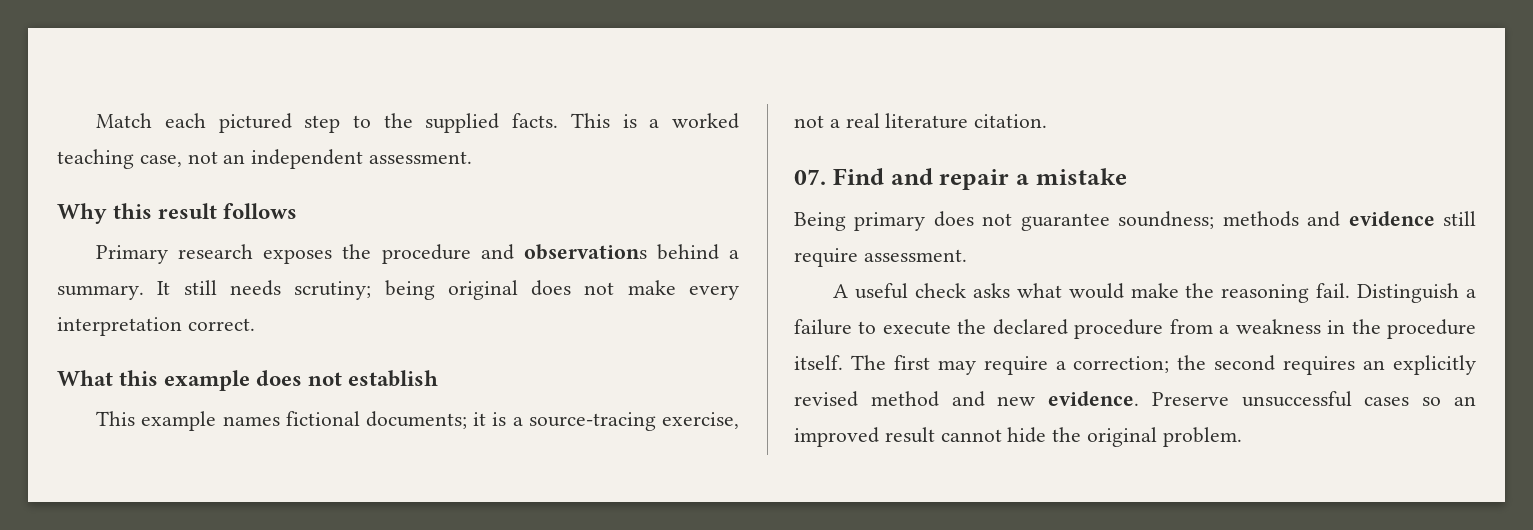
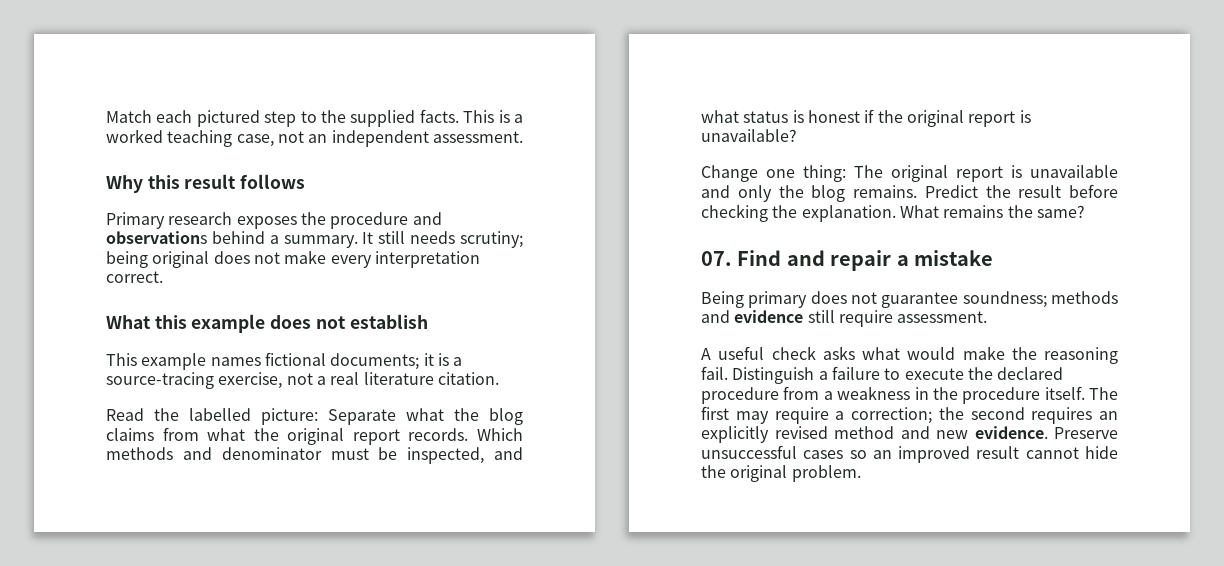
+ Read the labelled picture: Separate what the blog claims from what the original report records. Which methods and denominator must be inspected, and what status is honest if the original report is unavailable?
+ Change one thing: The original report is unavailable and only the blog remains. Predict the result before checking the explanation. What remains the same?

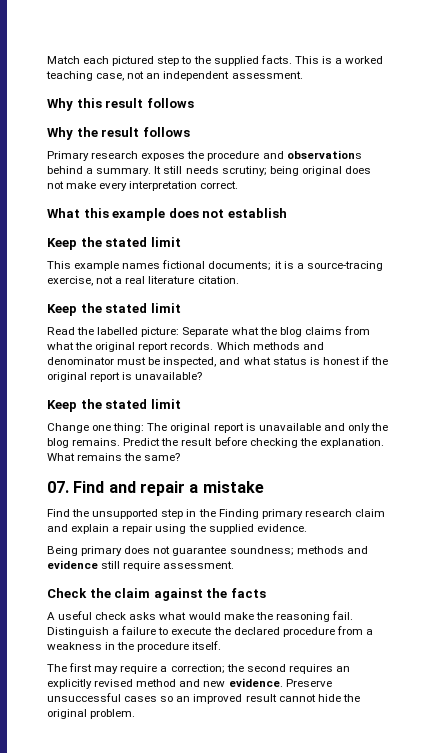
+ Why the result follows
  What this example does not establish
+ Keep the stated limit
  This example names fictional documents; it is a source-tracing exercise, not a real literature citation.
+ Keep the stated limit
  Which methods and denominator must be inspected, and what status is honest if the original report is unavailable?
+ Keep the stated limit
+ Find the unsupported step in the Finding primary research claim and explain a repair using the supplied evidence.
+ Check the claim against the facts
- Distinguish a failure to execute the declared procedure from a weakness in the procedure itself. The first may require a correction; the second requires an explicitly revised method and new evidence.
+ Distinguish a failure to execute the declared procedure from a weakness in the procedure itself.
+ The first may require a correction; the second requires an explicitly revised method and new evidence.

